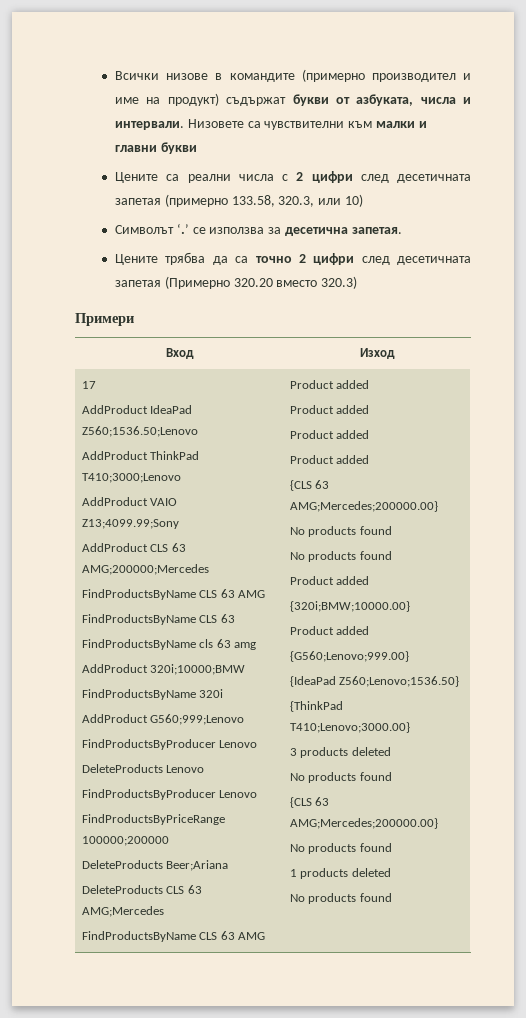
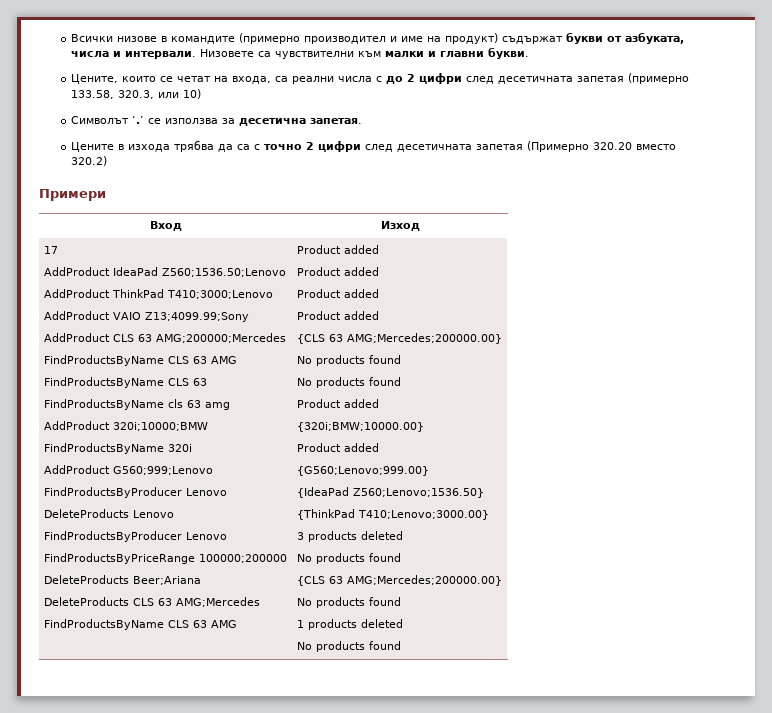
- Низовете са чувствителни към малки и главни букви
- Цените са реални числа с 2 цифри след десетичната запетая (примерно 133.58, 320.3, или 10)
+ Низовете са чувствителни към малки и главни букви.
+ Цените, които се четат на входа, са реални числа с до 2 цифри след десетичната запетая (примерно 133.58, 320.3, или 10)
- Цените трябва да са точно 2 цифри след десетичната запетая (Примерно 320.20 вместо 320.3)
+ Цените в изхода трябва да са с точно 2 цифри след десетичната запетая (Примерно 320.20 вместо 320.2)

